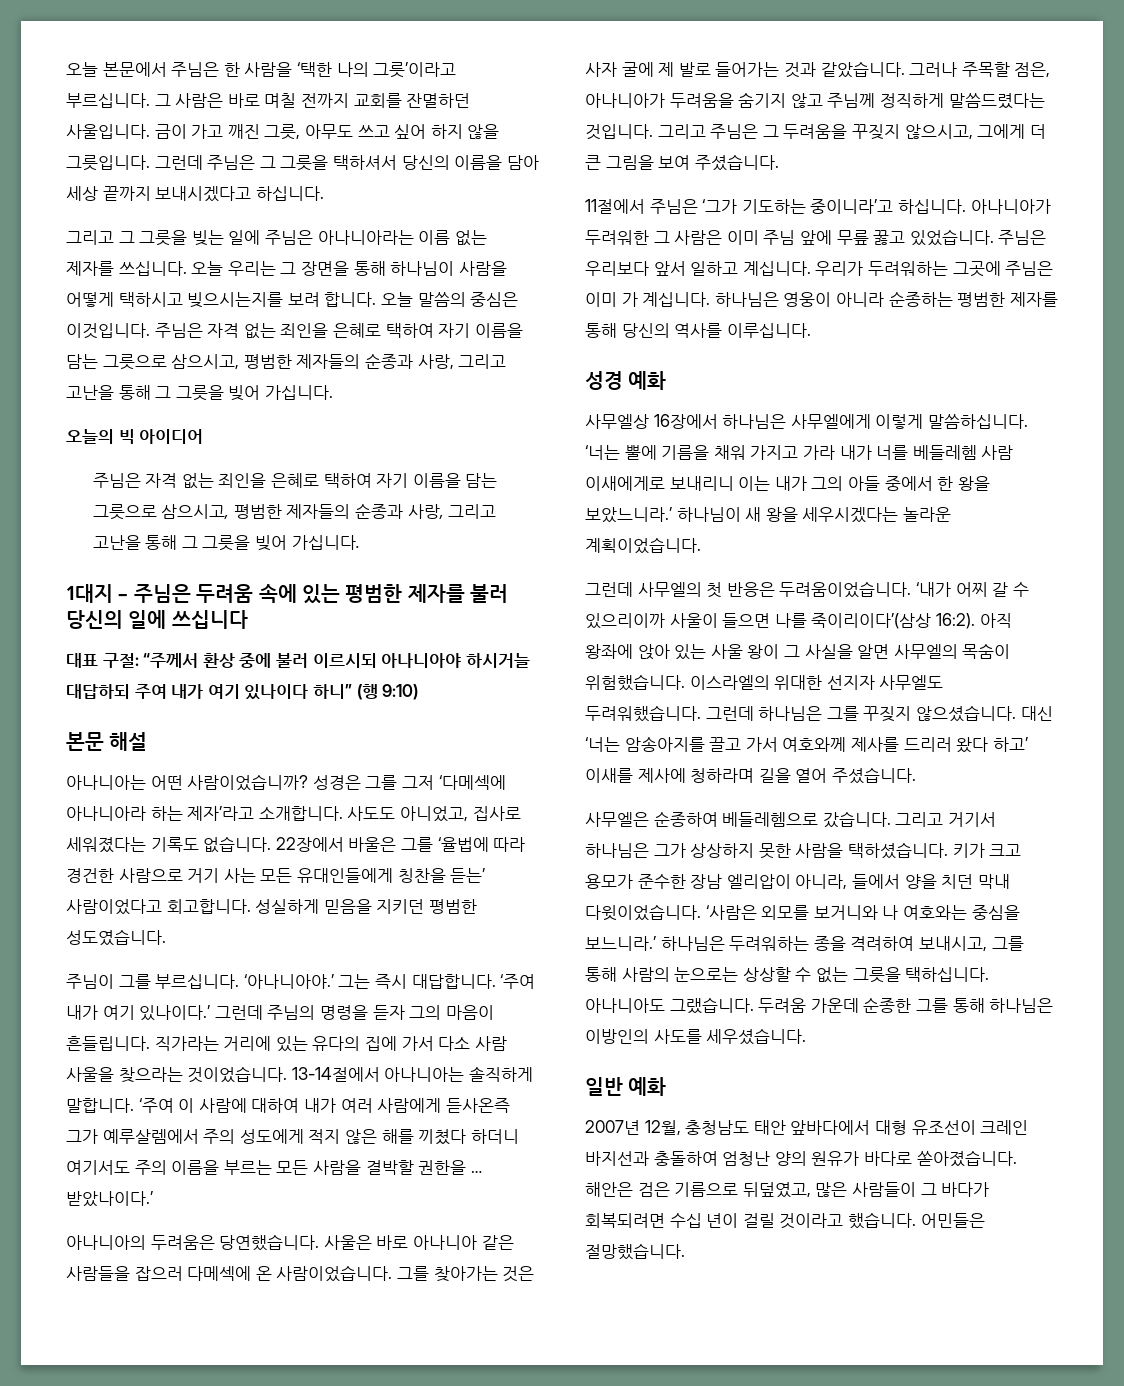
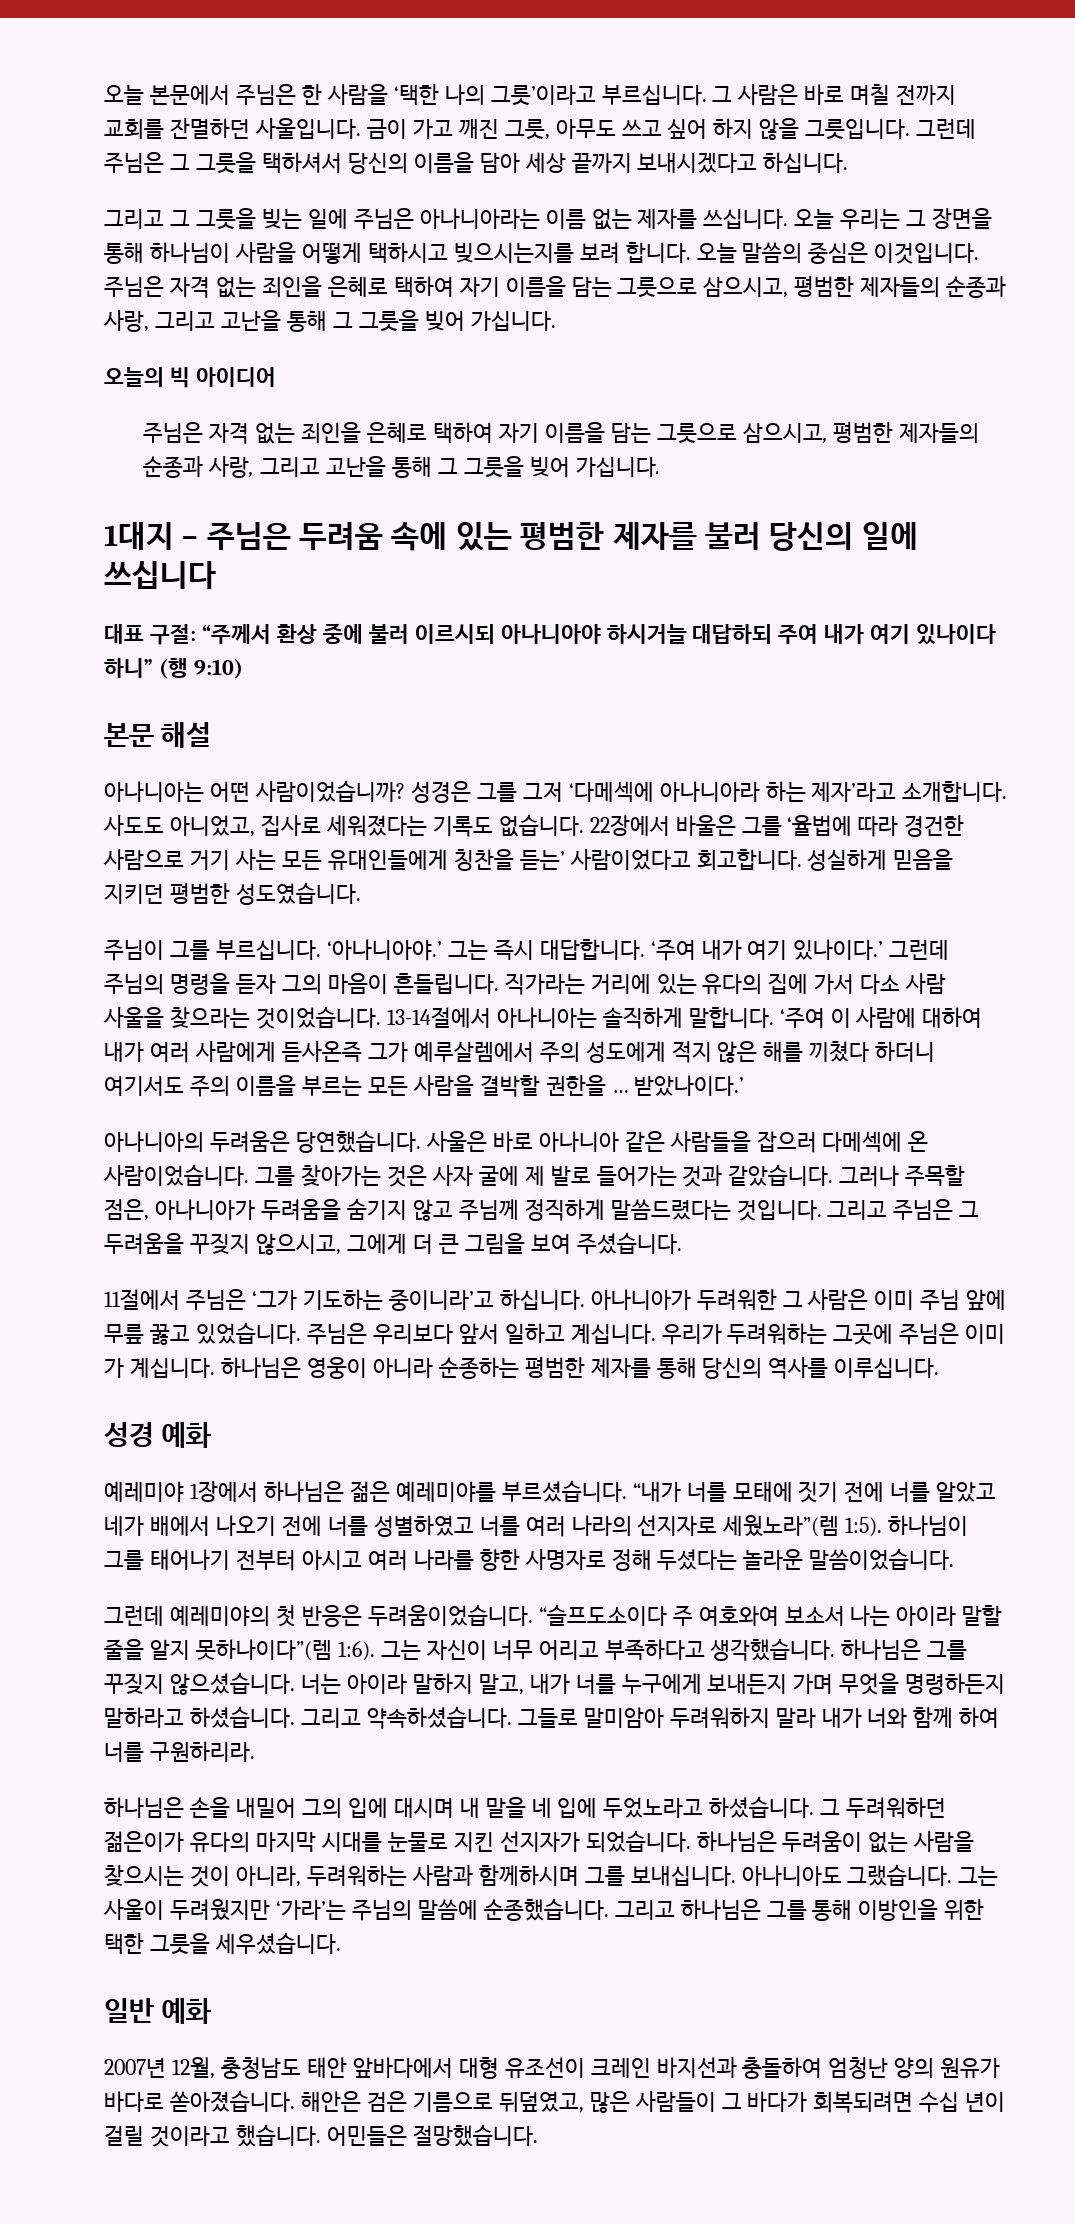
- 사무엘상 16장에서 하나님은 사무엘에게 이렇게 말씀하십니다. ‘너는 뿔에 기름을 채워 가지고 가라 내가 너를 베들레헴 사람 이새에게로 보내리니 이는 내가 그의 아들 중에서 한 왕을 보았느니라.’ 하나님이 새 왕을 세우시겠다는 놀라운 계획이었습니다.
- 그런데 사무엘의 첫 반응은 두려움이었습니다.
+ 예레미야 1장에서 하나님은 젊은 예레미야를 부르셨습니다. “내가 너를 모태에 짓기 전에 너를 알았고 네가 배에서 나오기 전에 너를 성별하였고 너를 여러 나라의 선지자로 세웠노라”(렘 1:5). 하나님이 그를 태어나기 전부터 아시고 여러 나라를 향한 사명자로 정해 두셨다는 놀라운 말씀이었습니다.
+ 그런데 예레미야의 첫 반응은 두려움이었습니다.
- ‘내가 어찌 갈 수 있으리이까 사울이 들으면 나를 죽이리이다’(삼상 16:2). 아직 왕좌에 앉아 있는 사울 왕이 그 사실을 알면 사무엘의 목숨이 위험했습니다. 이스라엘의 위대한 선지자 사무엘도 두려워했습니다. 그런데 하나님은 그를 꾸짖지 않으셨습니다. 대신 ‘너는 암송아지를 끌고 가서 여호와께 제사를 드리러 왔다 하고’ 이새를 제사에 청하라며 길을 열어 주셨습니다.
- 사무엘은 순종하여 베들레헴으로 갔습니다. 그리고 거기서 하나님은 그가 상상하지 못한 사람을 택하셨습니다. 키가 크고 용모가 준수한 장남 엘리압이 아니라, 들에서 양을 치던 막내 다윗이었습니다. ‘사람은 외모를 보거니와 나 여호와는 중심을 보느니라.’ 하나님은 두려워하는 종을 격려하여 보내시고, 그를 통해 사람의 눈으로는 상상할 수 없는 그릇을 택하십니다. 아나니아도 그랬습니다. 두려움 가운데 순종한 그를 통해 하나님은 이방인의 사도를 세우셨습니다.
+ “슬프도소이다 주 여호와여 보소서 나는 아이라 말할 줄을 알지 못하나이다”(렘 1:6). 그는 자신이 너무 어리고 부족하다고 생각했습니다. 하나님은 그를 꾸짖지 않으셨습니다. 너는 아이라 말하지 말고, 내가 너를 누구에게 보내든지 가며 무엇을 명령하든지 말하라고 하셨습니다. 그리고 약속하셨습니다. 그들로 말미암아 두려워하지 말라 내가 너와 함께 하여 너를 구원하리라.
+ 하나님은 손을 내밀어 그의 입에 대시며 내 말을 네 입에 두었노라고 하셨습니다. 그 두려워하던 젊은이가 유다의 마지막 시대를 눈물로 지킨 선지자가 되었습니다. 하나님은 두려움이 없는 사람을 찾으시는 것이 아니라, 두려워하는 사람과 함께하시며 그를 보내십니다. 아나니아도 그랬습니다. 그는 사울이 두려웠지만 ‘가라’는 주님의 말씀에 순종했습니다. 그리고 하나님은 그를 통해 이방인을 위한 택한 그릇을 세우셨습니다.

